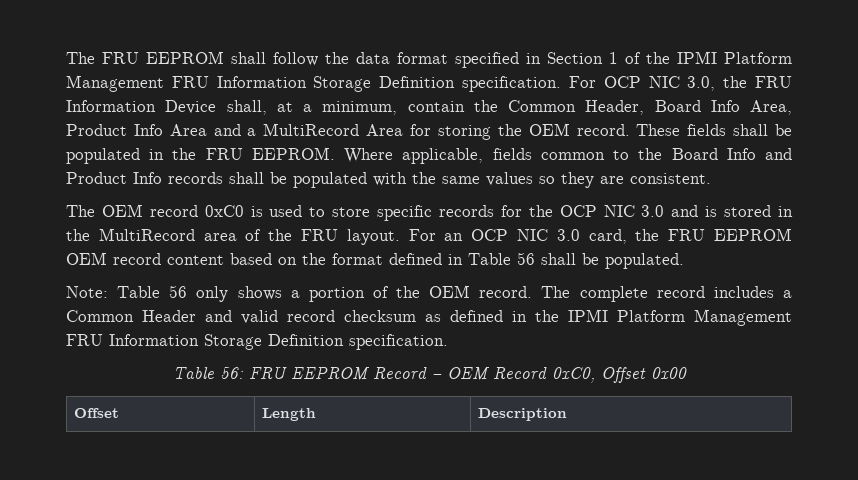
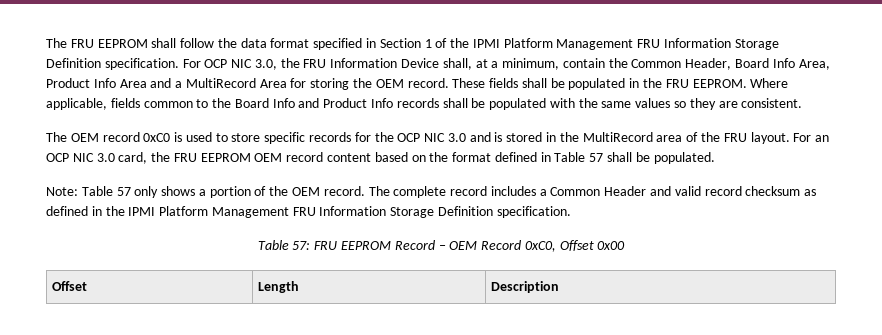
- For an OCP NIC 3.0 card, the FRU EEPROM OEM record content based on the format defined in Table 56 shall be populated.
+ For an OCP NIC 3.0 card, the FRU EEPROM OEM record content based on the format defined in Table 57 shall be populated.
- Note: Table 56 only shows a portion of the OEM record.
+ Note: Table 57 only shows a portion of the OEM record.
- Table 56: FRU EEPROM Record – OEM Record 0xC0, Offset 0x00
+ Table 57: FRU EEPROM Record – OEM Record 0xC0, Offset 0x00

